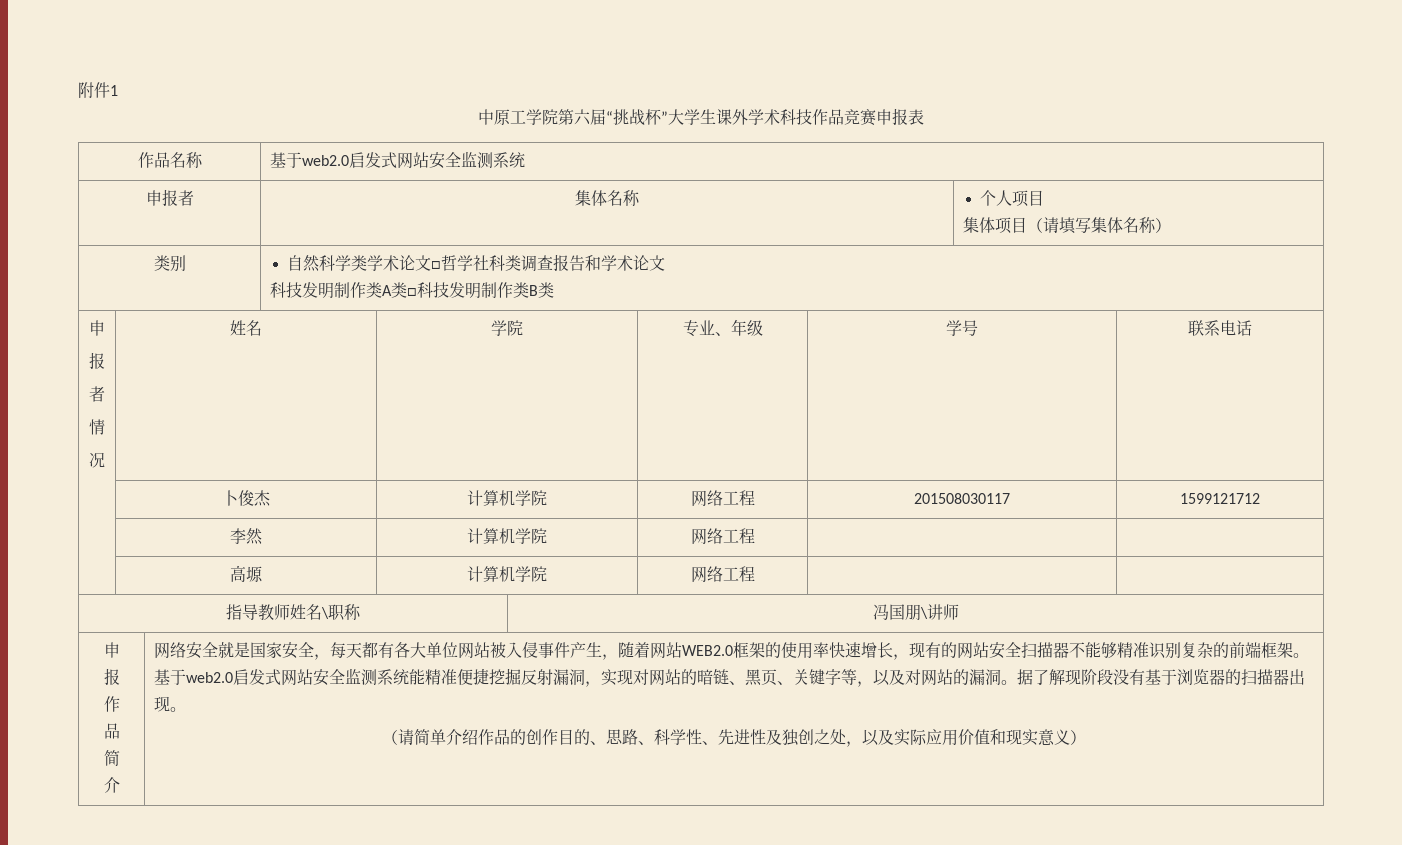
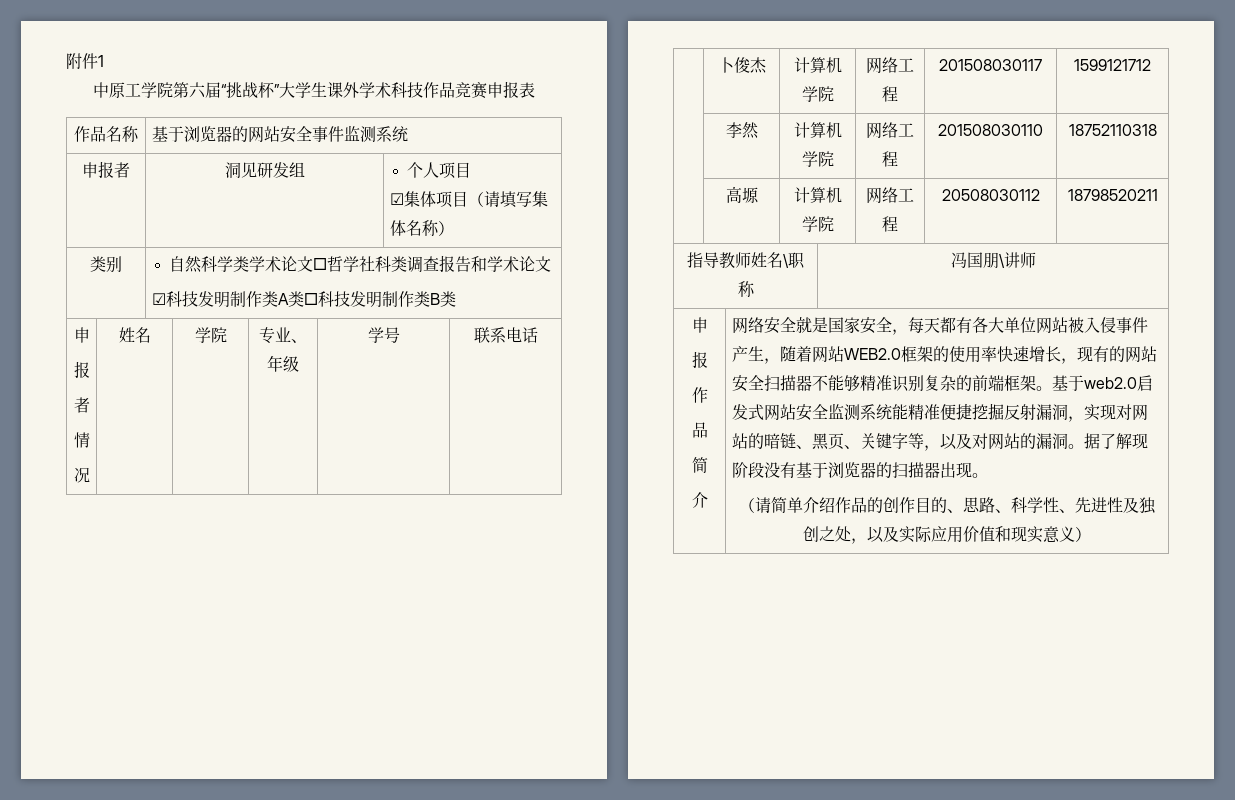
- 作品名称 | 基于web2.0启发式网站安全监测系统
+ 作品名称 | 基于浏览器的网站安全事件监测系统
- 申报者 | 集体名称 | 个人项目
- 集体项目（请填写集体名称）
+ 申报者 | 洞见研发组 | 个人项目
+ ☑集体项目（请填写集体名称）
  类别 | 自然科学类学术论文□哲学社科类调查报告和学术论文
- 科技发明制作类A类□科技发明制作类B类
+ ☑科技发明制作类A类□科技发明制作类B类
- | 李然 | 计算机学院 | 网络工程 | |
+ | 李然 | 计算机学院 | 网络工程 | 201508030110 | 18752110318
- | 高塬 | 计算机学院 | 网络工程 | |
+ | 高塬 | 计算机学院 | 网络工程 | 20508030112 | 18798520211

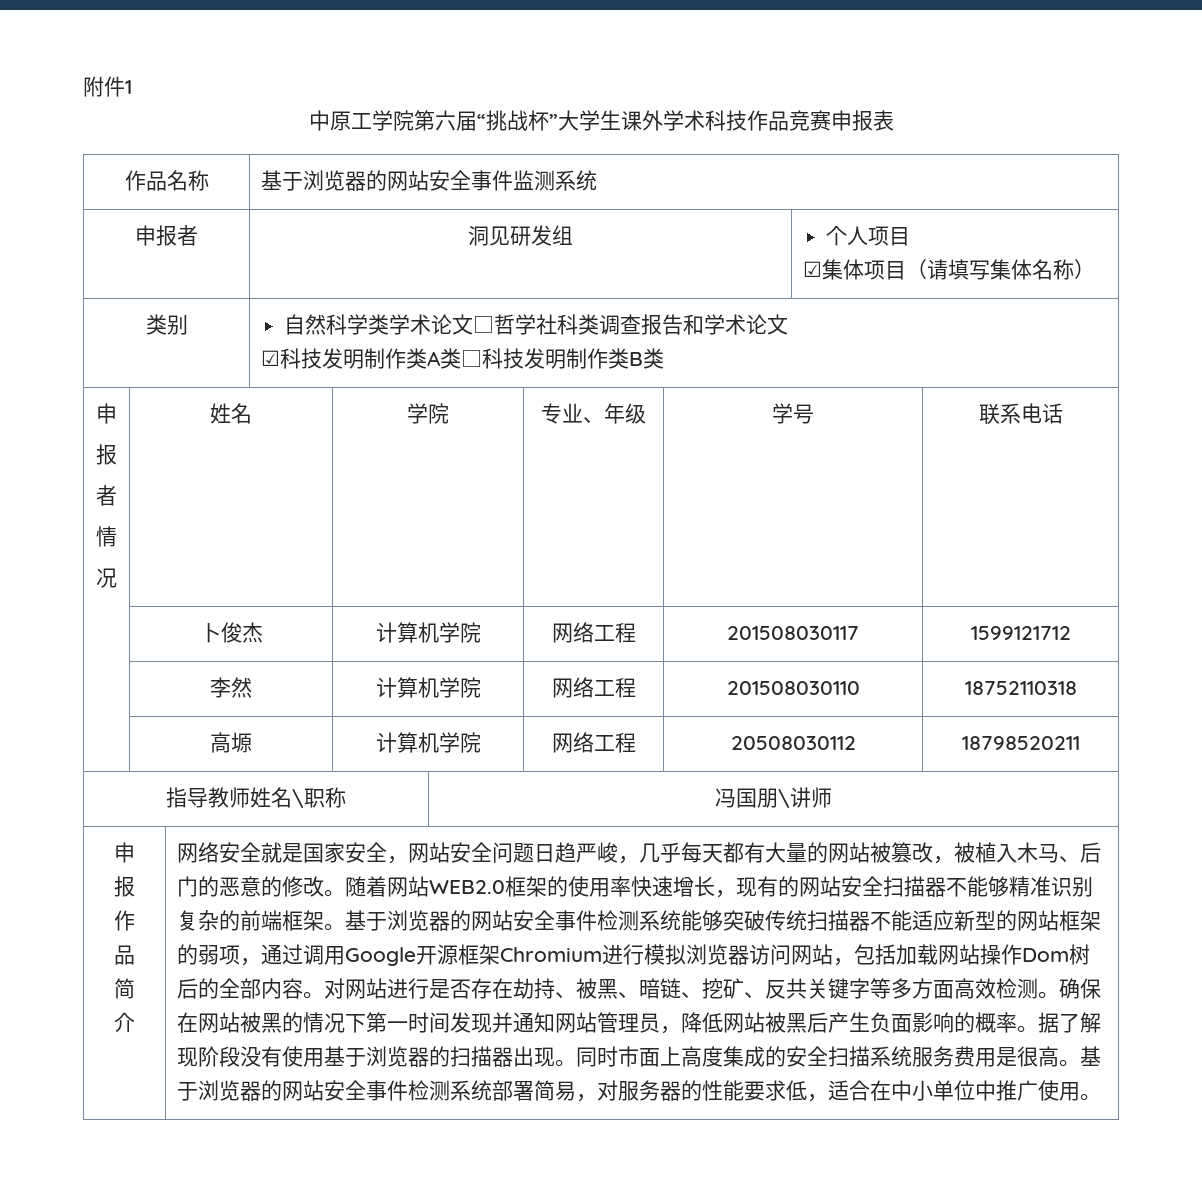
- 网络安全就是国家安全，每天都有各大单位网站被入侵事件产生，随着网站WEB2.0框架的使用率快速增长，现有的网站安全扫描器不能够精准识别复杂的前端框架。
+ 网络安全就是国家安全，网站安全问题日趋严峻，几乎每天都有大量的网站被篡改，被植入木马、后门的恶意的修改。随着网站WEB2.0框架的使用率快速增长，现有的网站安全扫描器不能够精准识别复杂的前端框架。
- 基于web2.0启发式网站安全监测系统能精准便捷挖掘反射漏洞，实现对网站的暗链、黑页、关键字等，以及对网站的漏洞。
+ 基于浏览器的网站安全事件检测系统能够突破传统扫描器不能适应新型的网站框架的弱项，通过调用Google开源框架Chromium进行模拟浏览器访问网站，包括加载网站操作Dom树后的全部内容。对网站进行是否存在劫持、被黑、暗链、挖矿、反共关键字等多方面高效检测。确保在网站被黑的情况下第一时间发现并通知网站管理员，降低网站被黑后产生负面影响的概率。
- 据了解现阶段没有基于浏览器的扫描器出现。
- （请简单介绍作品的创作目的、思路、科学性、先进性及独创之处，以及实际应用价值和现实意义）
+ 据了解现阶段没有使用基于浏览器的扫描器出现。同时市面上高度集成的安全扫描系统服务费用是很高。基于浏览器的网站安全事件检测系统部署简易，对服务器的性能要求低，适合在中小单位中推广使用。

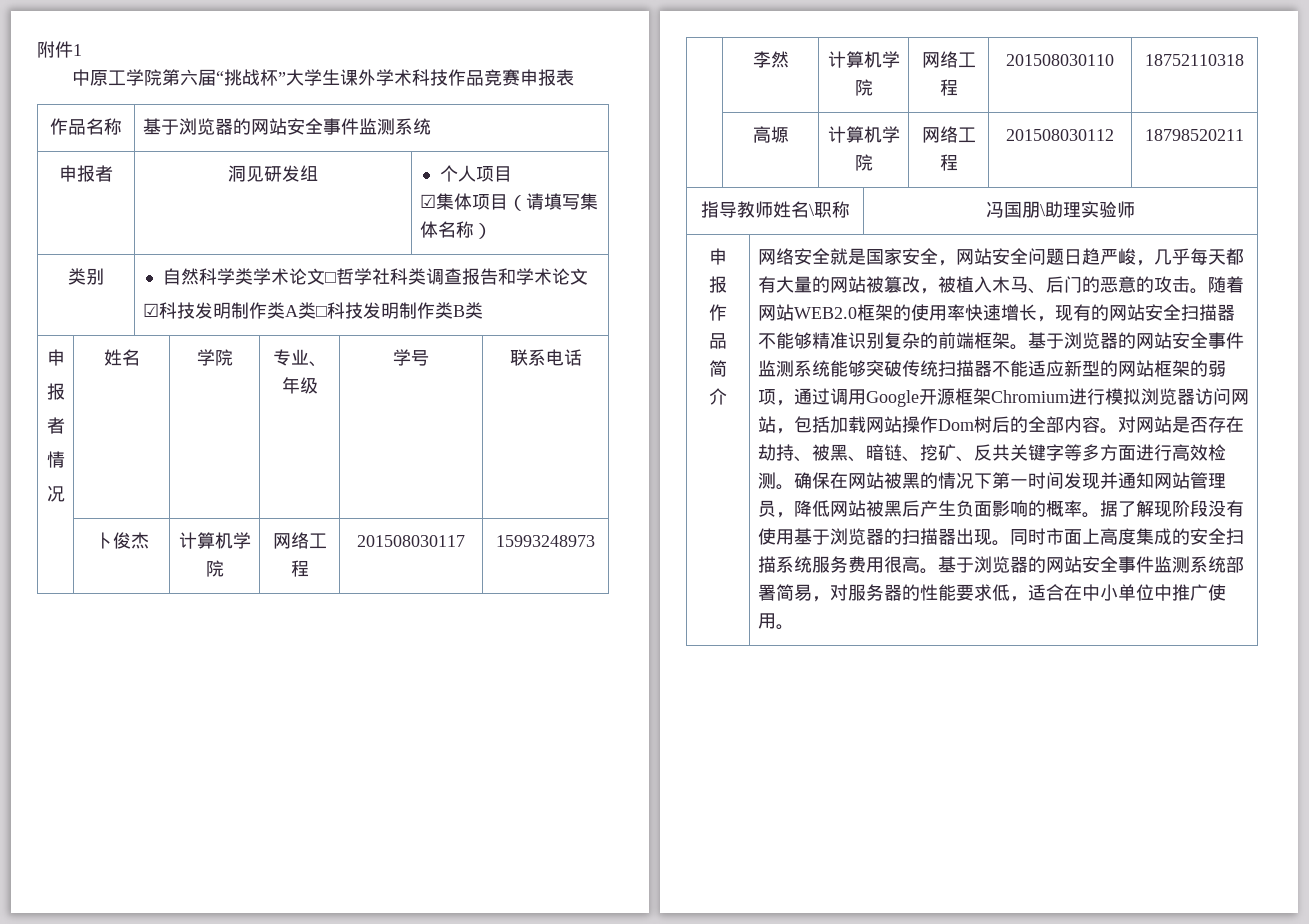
- | 卜俊杰 | 计算机学院 | 网络工程 | 201508030117 | 1599121712
+ | 卜俊杰 | 计算机学院 | 网络工程 | 201508030117 | 15993248973
- | 高塬 | 计算机学院 | 网络工程 | 20508030112 | 18798520211
+ | 高塬 | 计算机学院 | 网络工程 | 201508030112 | 18798520211
- 指导教师姓名\职称 | 冯国朋\讲师
+ 指导教师姓名\职称 | 冯国朋\助理实验师
- 网络安全就是国家安全，网站安全问题日趋严峻，几乎每天都有大量的网站被篡改，被植入木马、后门的恶意的修改。
+ 网络安全就是国家安全，网站安全问题日趋严峻，几乎每天都有大量的网站被篡改，被植入木马、后门的恶意的攻击。
- 基于浏览器的网站安全事件检测系统能够突破传统扫描器不能适应新型的网站框架的弱项，通过调用Google开源框架Chromium进行模拟浏览器访问网站，包括加载网站操作Dom树后的全部内容。
+ 基于浏览器的网站安全事件监测系统能够突破传统扫描器不能适应新型的网站框架的弱项，通过调用Google开源框架Chromium进行模拟浏览器访问网站，包括加载网站操作Dom树后的全部内容。
- 对网站进行是否存在劫持、被黑、暗链、挖矿、反共关键字等多方面高效检测。
+ 对网站是否存在劫持、被黑、暗链、挖矿、反共关键字等多方面进行高效检测。
- 同时市面上高度集成的安全扫描系统服务费用是很高。
+ 同时市面上高度集成的安全扫描系统服务费用很高。
- 基于浏览器的网站安全事件检测系统部署简易，对服务器的性能要求低，适合在中小单位中推广使用。
+ 基于浏览器的网站安全事件监测系统部署简易，对服务器的性能要求低，适合在中小单位中推广使用。

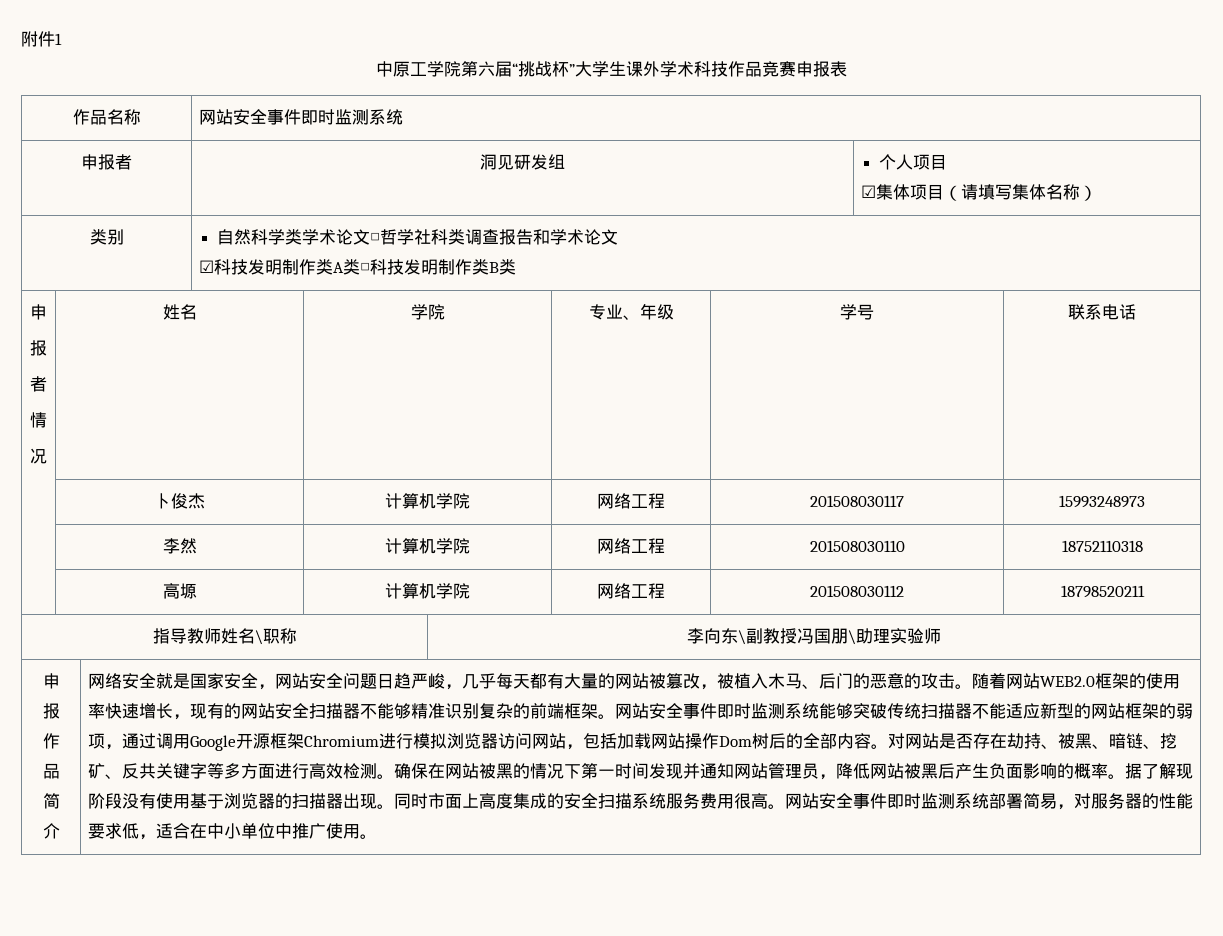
- 作品名称 | 基于浏览器的网站安全事件监测系统
+ 作品名称 | 网站安全事件即时监测系统
- 指导教师姓名\职称 | 冯国朋\助理实验师
+ 指导教师姓名\职称 | 李向东\副教授冯国朋\助理实验师
- 基于浏览器的网站安全事件监测系统能够突破传统扫描器不能适应新型的网站框架的弱项，通过调用Google开源框架Chromium进行模拟浏览器访问网站，包括加载网站操作Dom树后的全部内容。
+ 网站安全事件即时监测系统能够突破传统扫描器不能适应新型的网站框架的弱项，通过调用Google开源框架Chromium进行模拟浏览器访问网站，包括加载网站操作Dom树后的全部内容。
- 基于浏览器的网站安全事件监测系统部署简易，对服务器的性能要求低，适合在中小单位中推广使用。
+ 网站安全事件即时监测系统部署简易，对服务器的性能要求低，适合在中小单位中推广使用。

